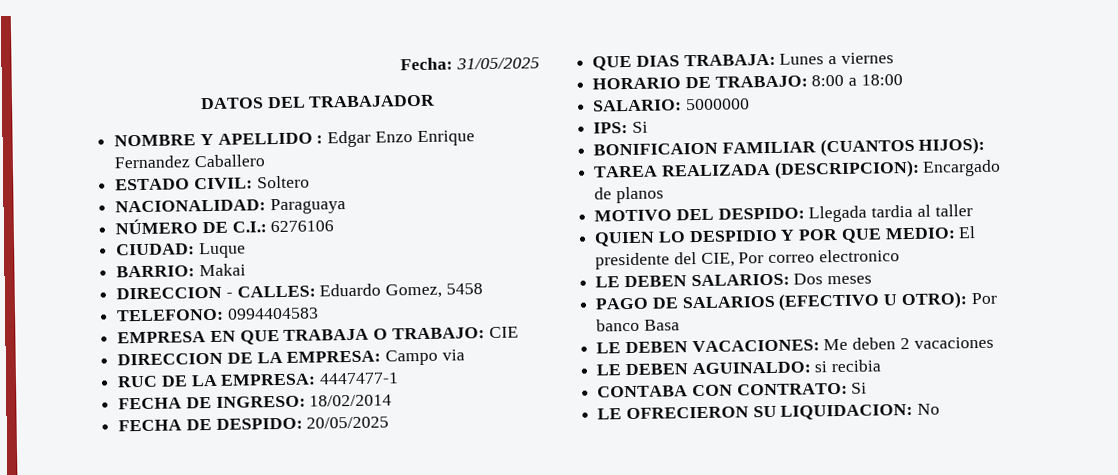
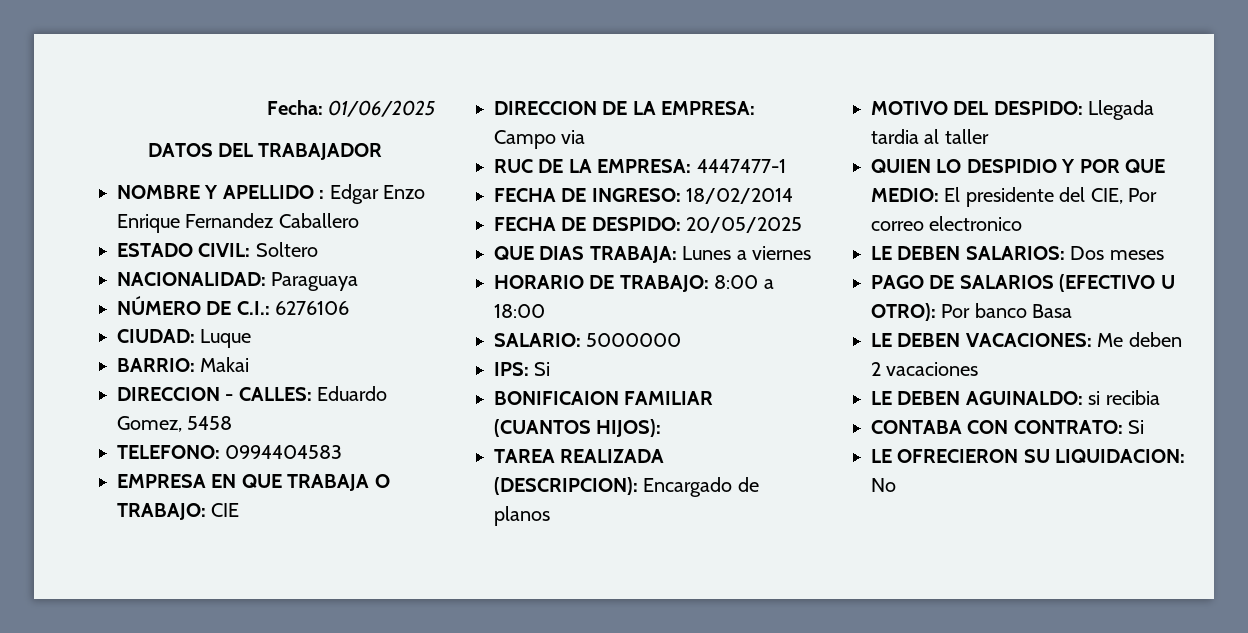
- Fecha: 31/05/2025
+ Fecha: 01/06/2025

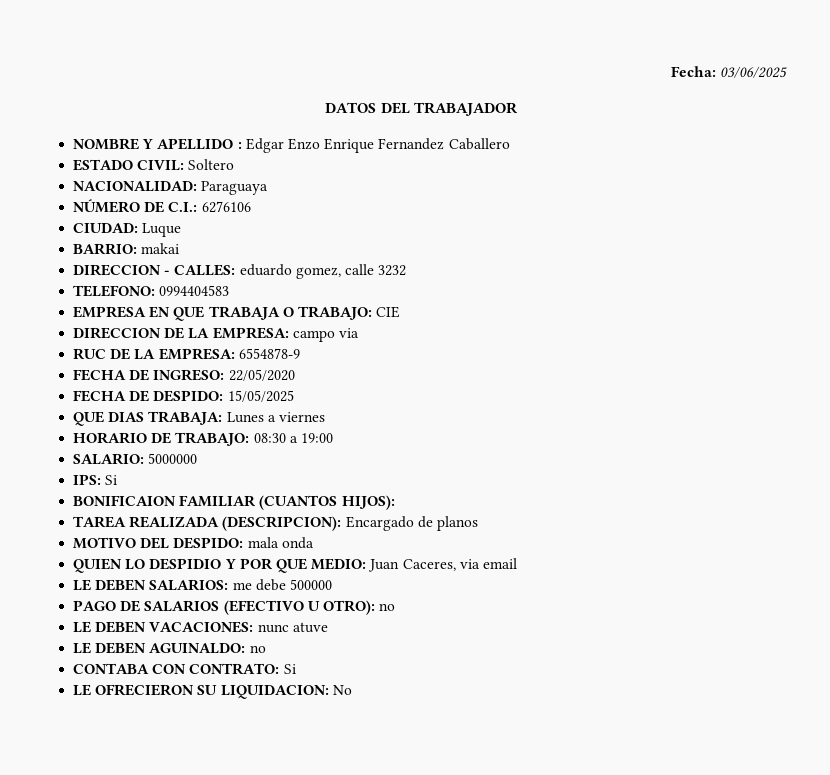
- Fecha: 01/06/2025
+ Fecha: 03/06/2025
- BARRIO: Makai
+ BARRIO: makai
- DIRECCION - CALLES: Eduardo Gomez, 5458
+ DIRECCION - CALLES: eduardo gomez, calle 3232
- DIRECCION DE LA EMPRESA: Campo via
+ DIRECCION DE LA EMPRESA: campo via
- RUC DE LA EMPRESA: 4447477-1
+ RUC DE LA EMPRESA: 6554878-9
- FECHA DE INGRESO: 18/02/2014
+ FECHA DE INGRESO: 22/05/2020
- FECHA DE DESPIDO: 20/05/2025
+ FECHA DE DESPIDO: 15/05/2025
- HORARIO DE TRABAJO: 8:00 a 18:00
+ HORARIO DE TRABAJO: 08:30 a 19:00
- MOTIVO DEL DESPIDO: Llegada tardia al taller
+ MOTIVO DEL DESPIDO: mala onda
- QUIEN LO DESPIDIO Y POR QUE MEDIO: El presidente del CIE, Por correo electronico
+ QUIEN LO DESPIDIO Y POR QUE MEDIO: Juan Caceres, via email
- LE DEBEN SALARIOS: Dos meses
+ LE DEBEN SALARIOS: me debe 500000
- PAGO DE SALARIOS (EFECTIVO U OTRO): Por banco Basa
+ PAGO DE SALARIOS (EFECTIVO U OTRO): no
- LE DEBEN VACACIONES: Me deben 2 vacaciones
+ LE DEBEN VACACIONES: nunc atuve
- LE DEBEN AGUINALDO: si recibia
+ LE DEBEN AGUINALDO: no

